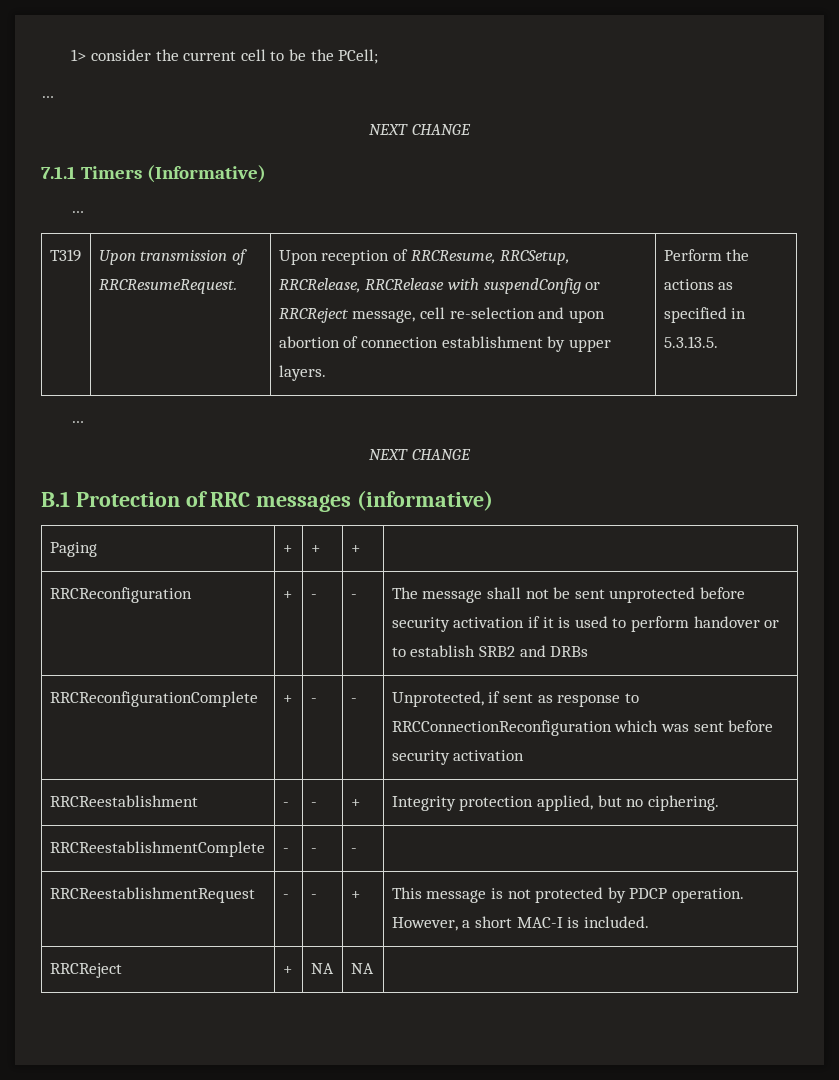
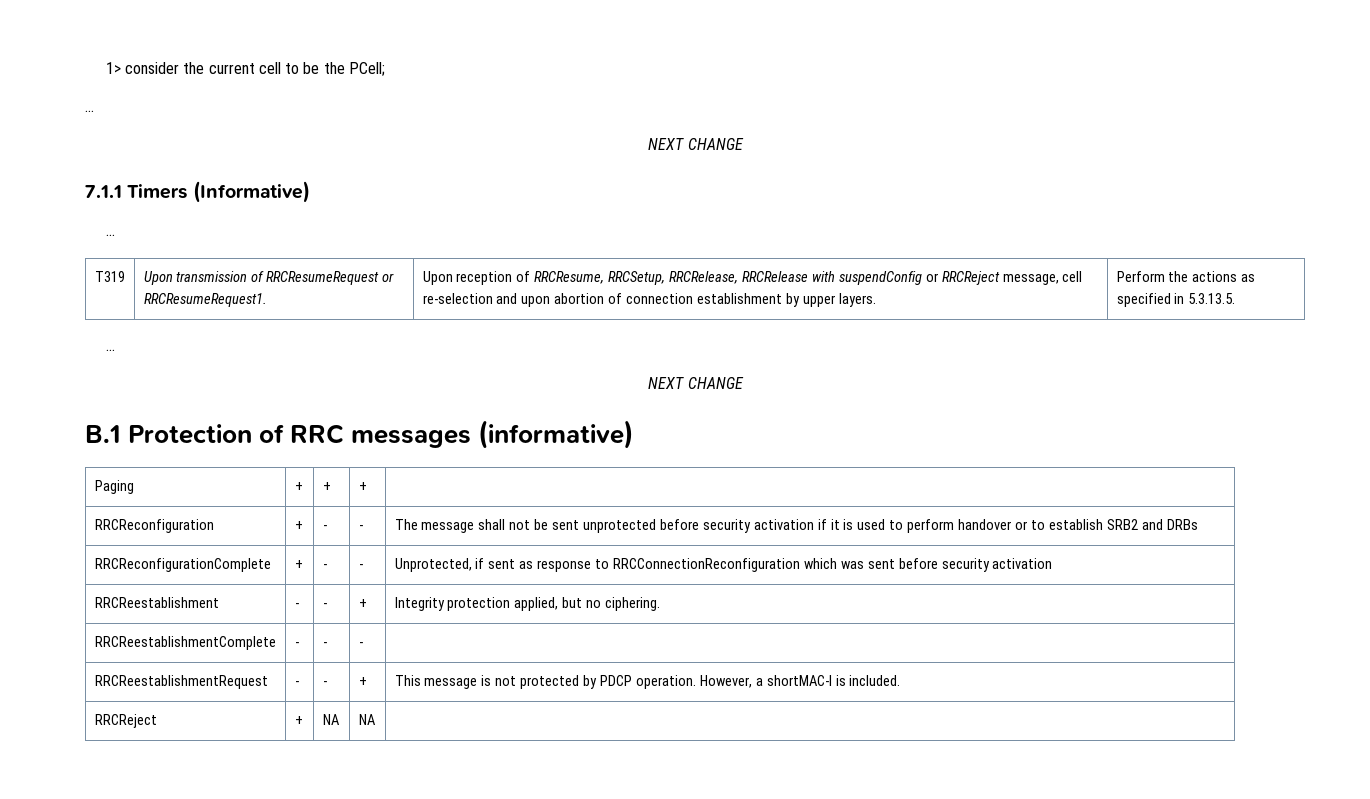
- T319 | Upon transmission of RRCResumeRequest. | Upon reception of RRCResume, RRCSetup, RRCRelease, RRCRelease with suspendConfig or RRCReject message, cell re-selection and upon abortion of connection establishment by upper layers. | Perform the actions as specified in 5.3.13.5.
+ T319 | Upon transmission of RRCResumeRequest or RRCResumeRequest1. | Upon reception of RRCResume, RRCSetup, RRCRelease, RRCRelease with suspendConfig or RRCReject message, cell re-selection and upon abortion of connection establishment by upper layers. | Perform the actions as specified in 5.3.13.5.
- RRCReestablishmentRequest | - | - | + | This message is not protected by PDCP operation. However, a short MAC-I is included.
+ RRCReestablishmentRequest | - | - | + | This message is not protected by PDCP operation. However, a shortMAC-I is included.

